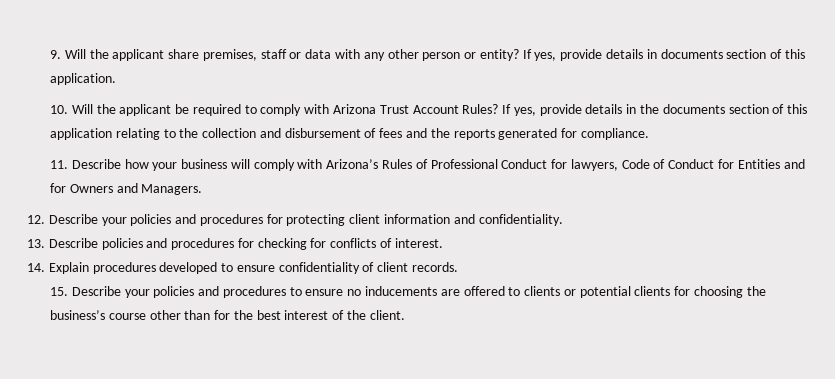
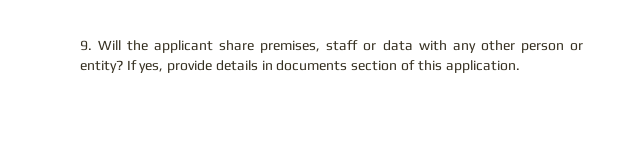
- 10. Will the applicant be required to comply with Arizona Trust Account Rules? If yes, provide details in the documents section of this application relating to the collection and disbursement of fees and the reports generated for compliance.
- 11. Describe how your business will comply with Arizona’s Rules of Professional Conduct for lawyers, Code of Conduct for Entities and for Owners and Managers.
- 12. Describe your policies and procedures for protecting client information and confidentiality.
- 13. Describe policies and procedures for checking for conflicts of interest.
- 14. Explain procedures developed to ensure confidentiality of client records.
- 15. Describe your policies and procedures to ensure no inducements are offered to clients or potential clients for choosing the business’s course other than for the best interest of the client.

